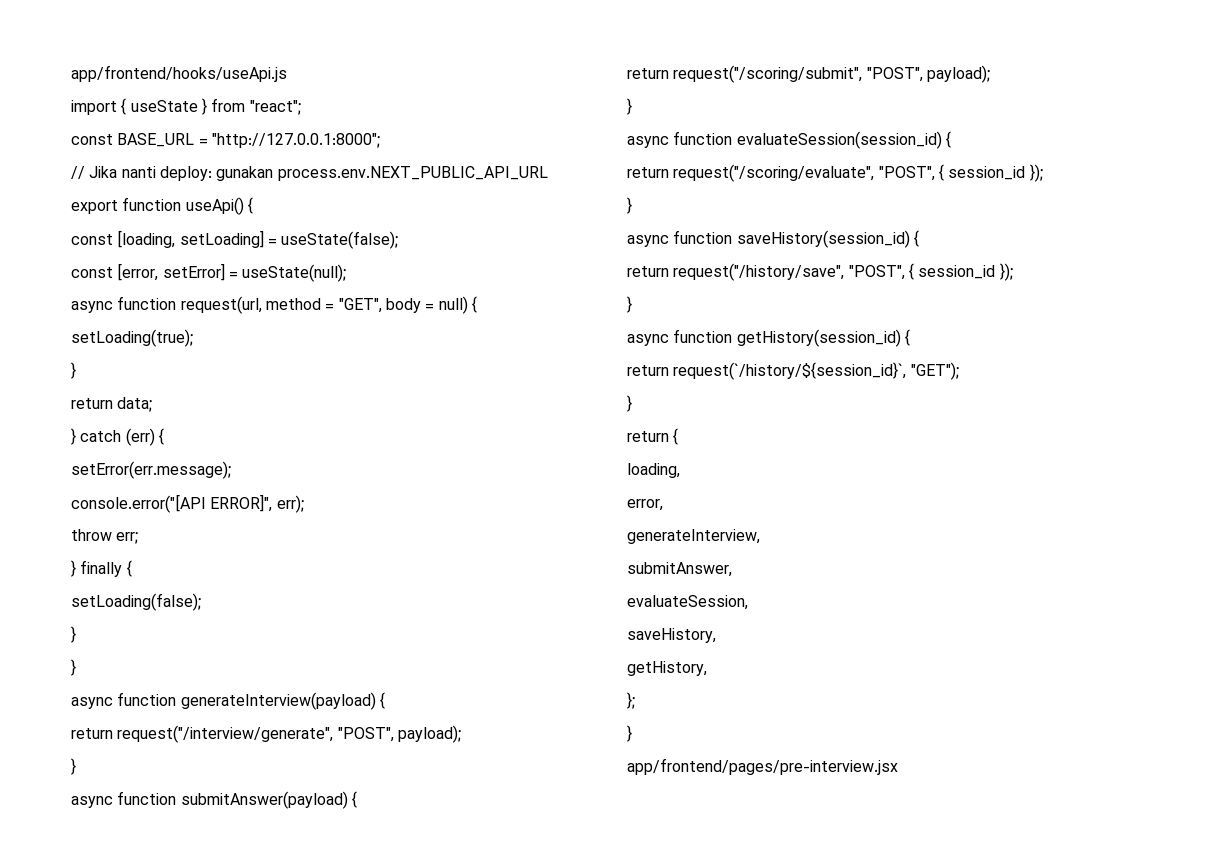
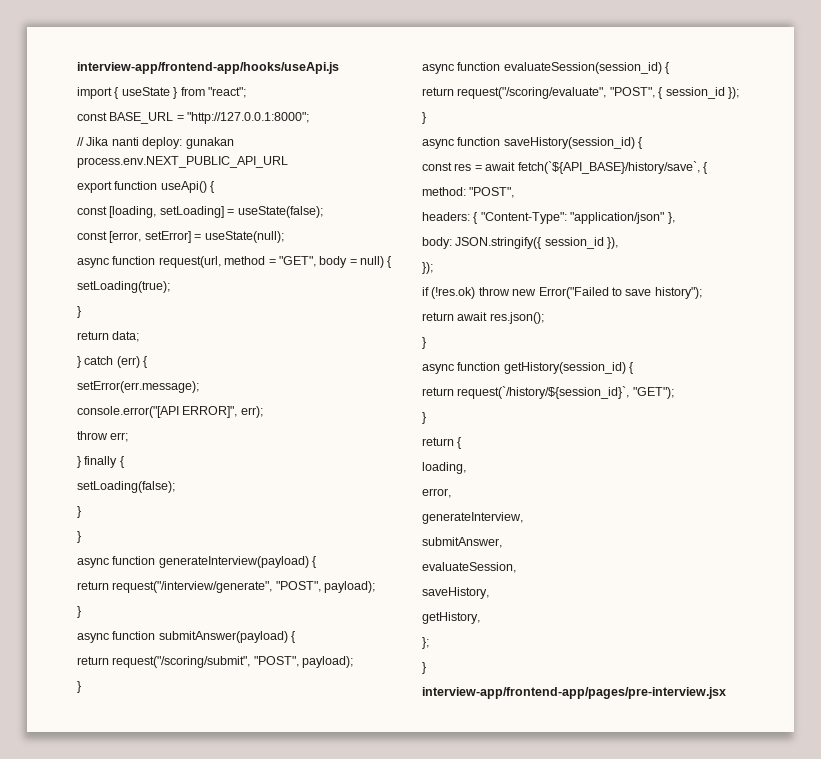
- app/frontend/hooks/useApi.js
+ interview-app/frontend-app/hooks/useApi.js
- return request("/history/save", "POST", { session_id });
+ const res = await fetch(`${API_BASE}/history/save`, {
+ method: "POST",
+ headers: { "Content-Type": "application/json" },
+ body: JSON.stringify({ session_id }),
+ });
+ if (!res.ok) throw new Error("Failed to save history");
+ return await res.json();
- app/frontend/pages/pre-interview.jsx
+ interview-app/frontend-app/pages/pre-interview.jsx

